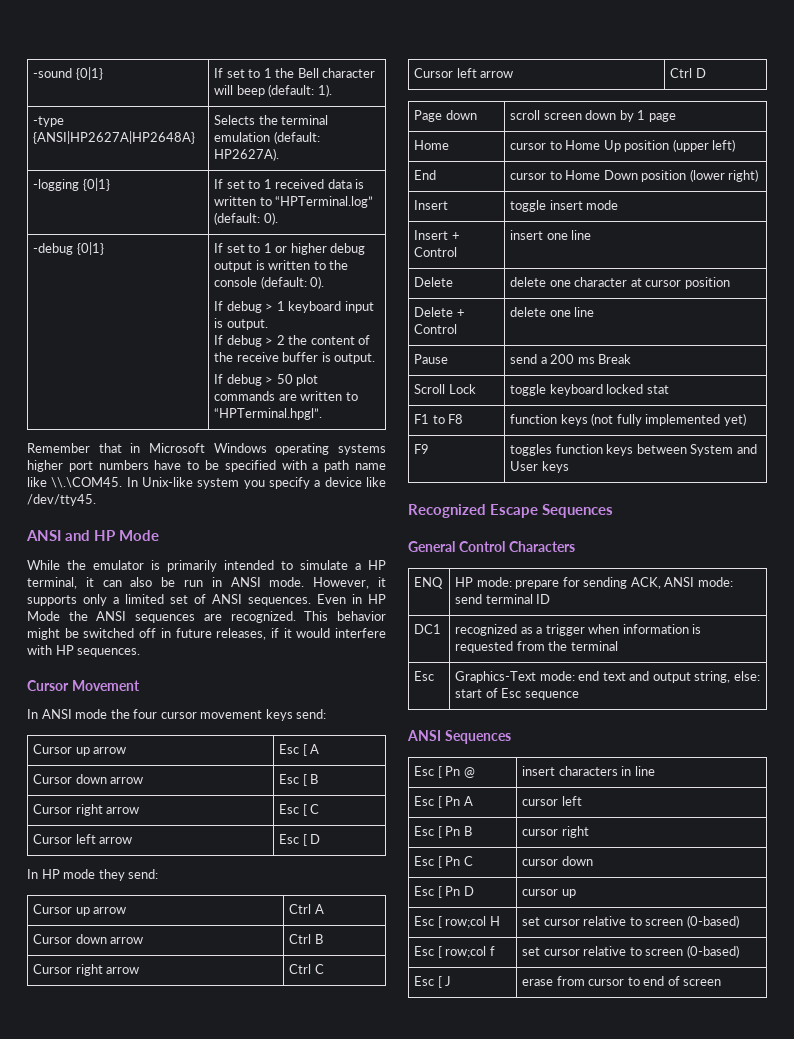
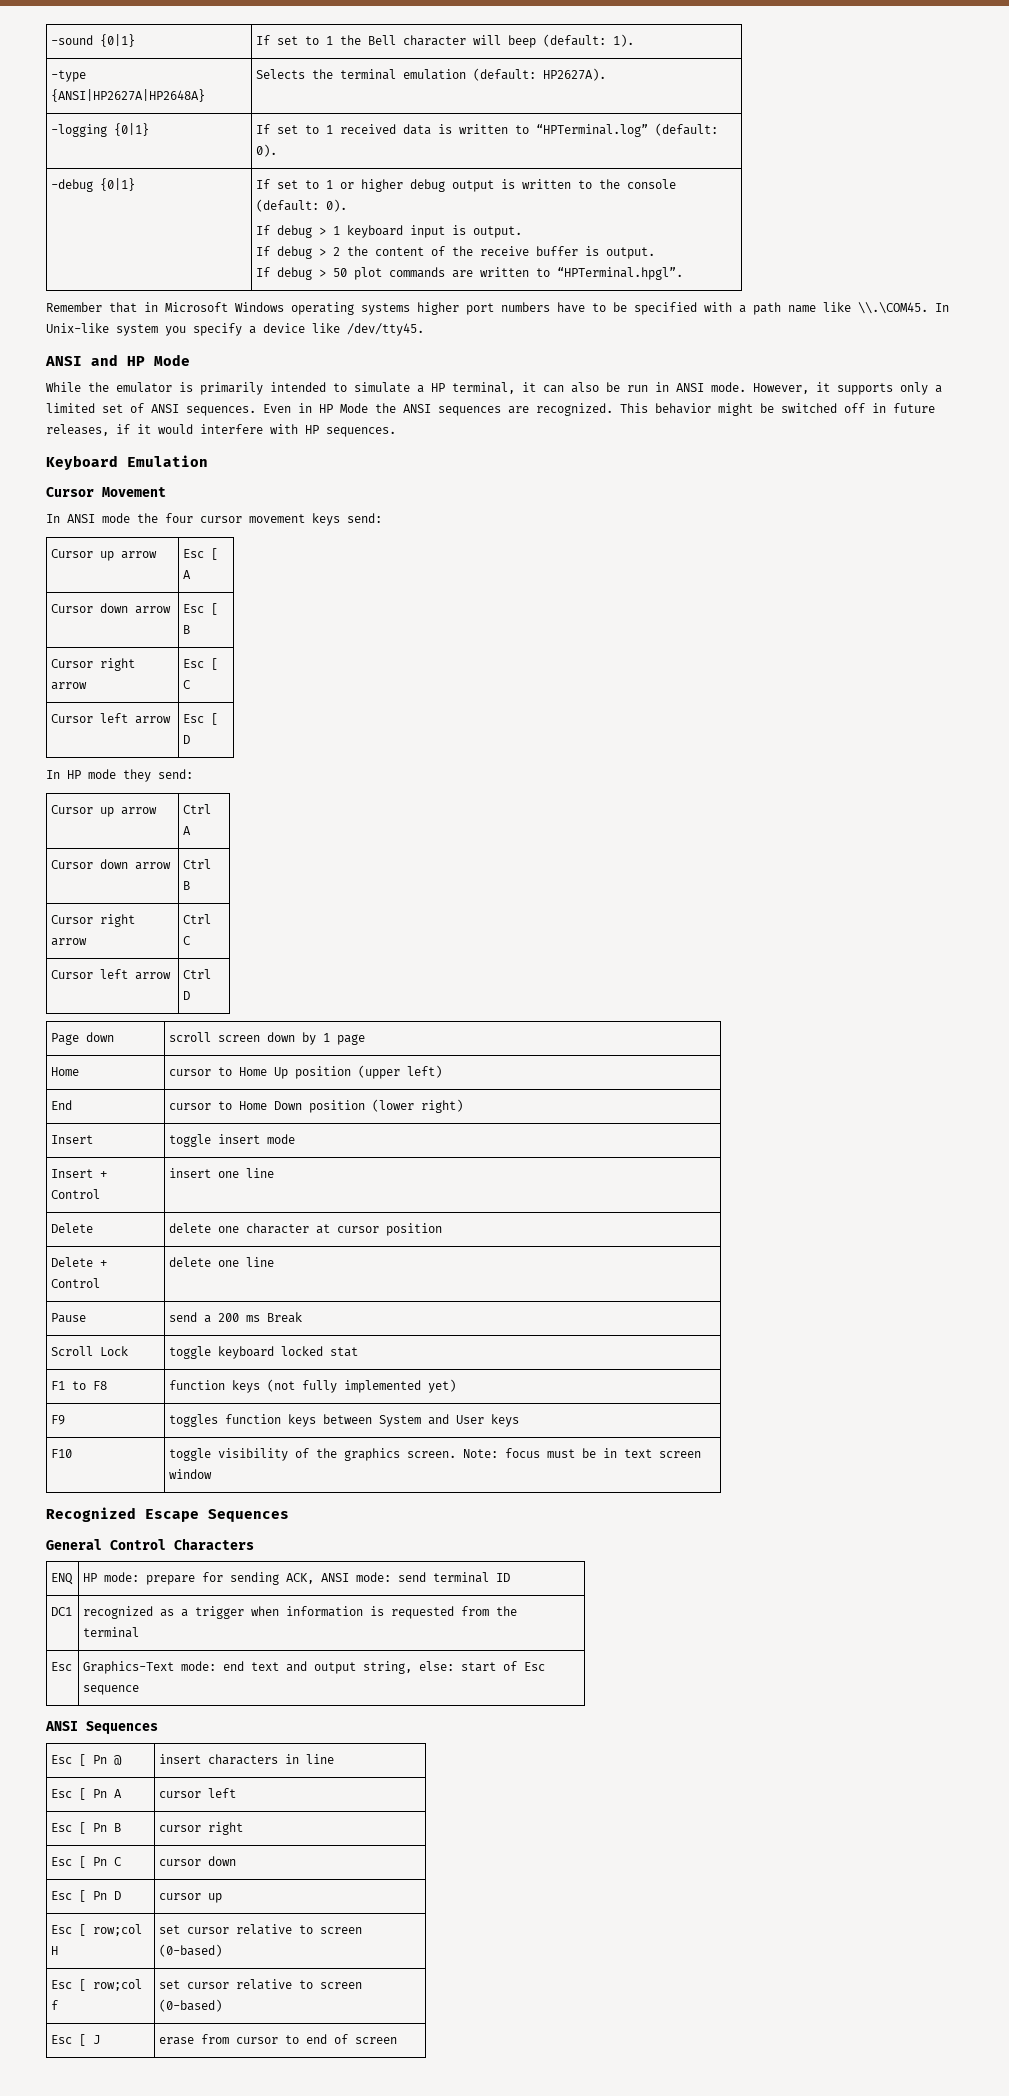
+ Keyboard Emulation
+ F10 | toggle visibility of the graphics screen. Note: focus must be in text screen window

